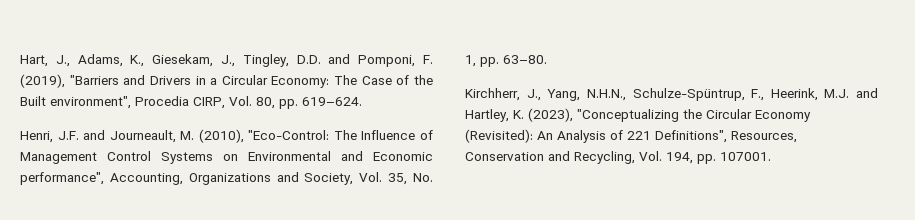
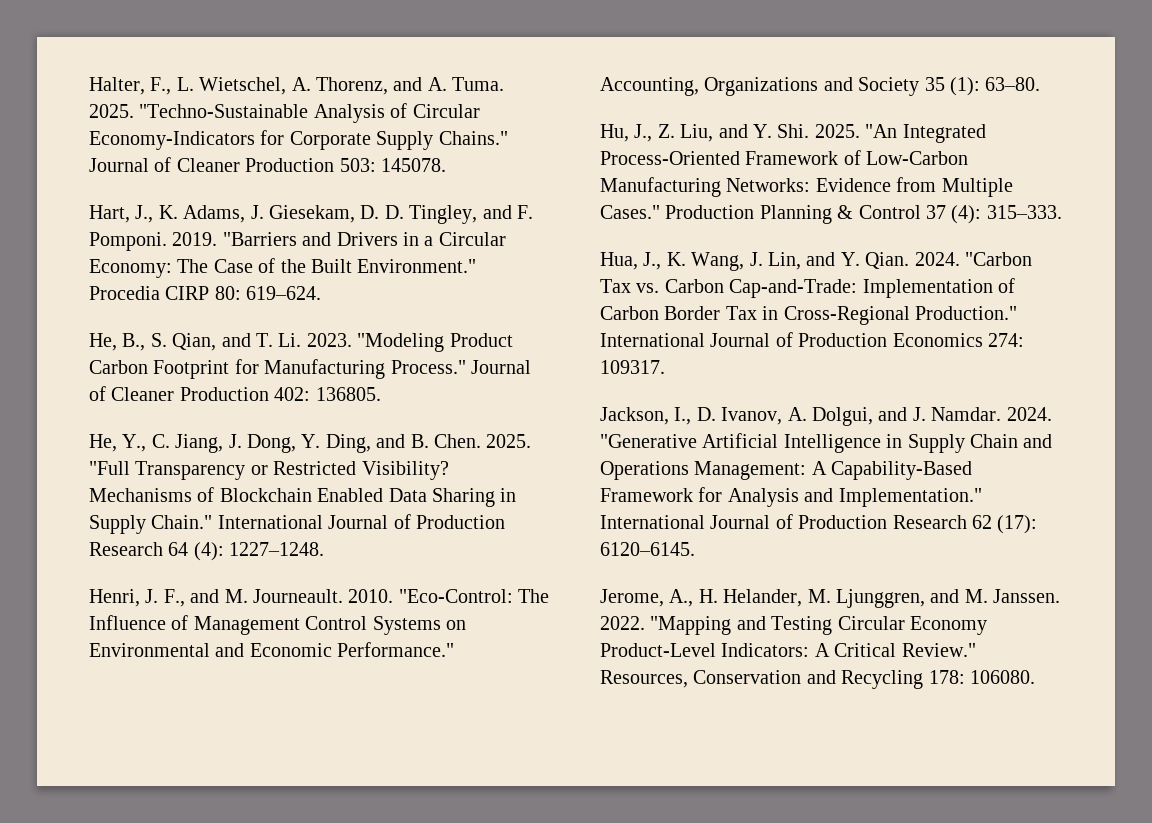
- Hart, J., Adams, K., Giesekam, J., Tingley, D.D. and Pomponi, F. (2019), "Barriers and Drivers in a Circular Economy: The Case of the Built environment", Procedia CIRP, Vol. 80, pp. 619–624.
- Henri, J.F. and Journeault, M. (2010), "Eco-Control: The Influence of Management Control Systems on Environmental and Economic performance", Accounting, Organizations and Society, Vol. 35, No. 1, pp. 63–80.
- Kirchherr, J., Yang, N.H.N., Schulze-Spüntrup, F., Heerink, M.J. and Hartley, K. (2023), "Conceptualizing the Circular Economy (Revisited): An Analysis of 221 Definitions", Resources, Conservation and Recycling, Vol. 194, pp. 107001.
+ Halter, F., L. Wietschel, A. Thorenz, and A. Tuma. 2025. "Techno-Sustainable Analysis of Circular Economy-Indicators for Corporate Supply Chains." Journal of Cleaner Production 503: 145078.
+ Hart, J., K. Adams, J. Giesekam, D. D. Tingley, and F. Pomponi. 2019. "Barriers and Drivers in a Circular Economy: The Case of the Built Environment." Procedia CIRP 80: 619–624.
+ He, B., S. Qian, and T. Li. 2023. "Modeling Product Carbon Footprint for Manufacturing Process." Journal of Cleaner Production 402: 136805.
+ He, Y., C. Jiang, J. Dong, Y. Ding, and B. Chen. 2025. "Full Transparency or Restricted Visibility? Mechanisms of Blockchain Enabled Data Sharing in Supply Chain." International Journal of Production Research 64 (4): 1227–1248.
+ Henri, J. F., and M. Journeault. 2010. "Eco-Control: The Influence of Management Control Systems on Environmental and Economic Performance." Accounting, Organizations and Society 35 (1): 63–80.
+ Hu, J., Z. Liu, and Y. Shi. 2025. "An Integrated Process-Oriented Framework of Low-Carbon Manufacturing Networks: Evidence from Multiple Cases." Production Planning & Control 37 (4): 315–333.
+ Hua, J., K. Wang, J. Lin, and Y. Qian. 2024. "Carbon Tax vs. Carbon Cap-and-Trade: Implementation of Carbon Border Tax in Cross-Regional Production." International Journal of Production Economics 274: 109317.
+ Jackson, I., D. Ivanov, A. Dolgui, and J. Namdar. 2024. "Generative Artificial Intelligence in Supply Chain and Operations Management: A Capability-Based Framework for Analysis and Implementation." International Journal of Production Research 62 (17): 6120–6145.
+ Jerome, A., H. Helander, M. Ljunggren, and M. Janssen. 2022. "Mapping and Testing Circular Economy Product-Level Indicators: A Critical Review." Resources, Conservation and Recycling 178: 106080.

